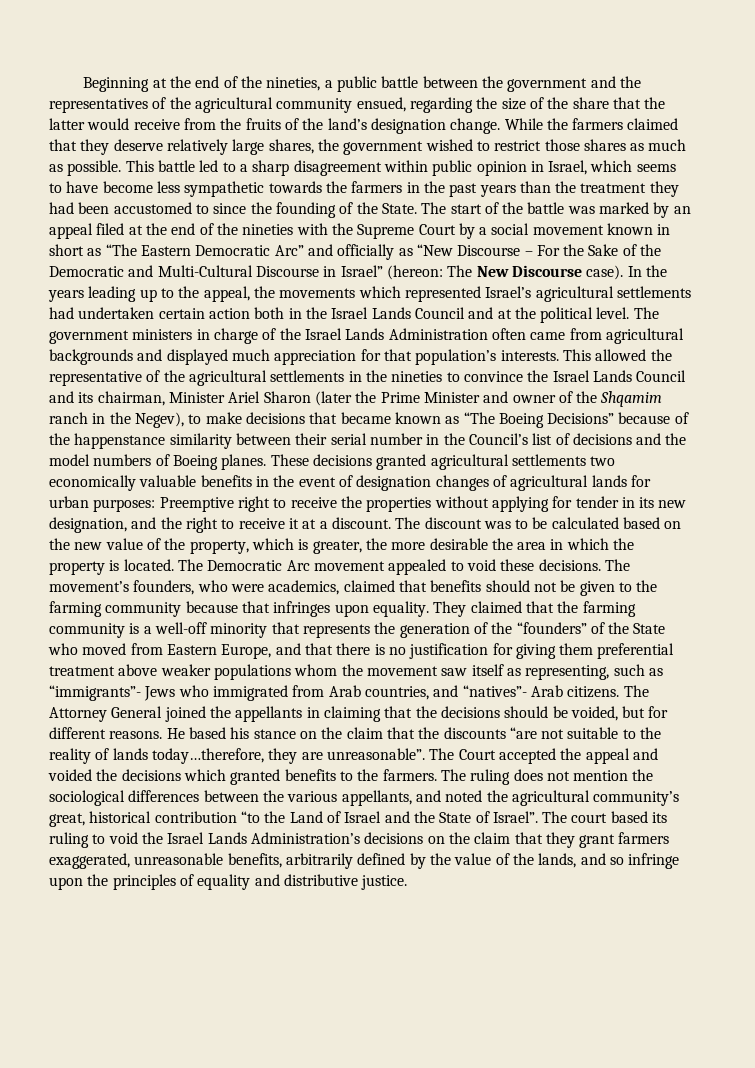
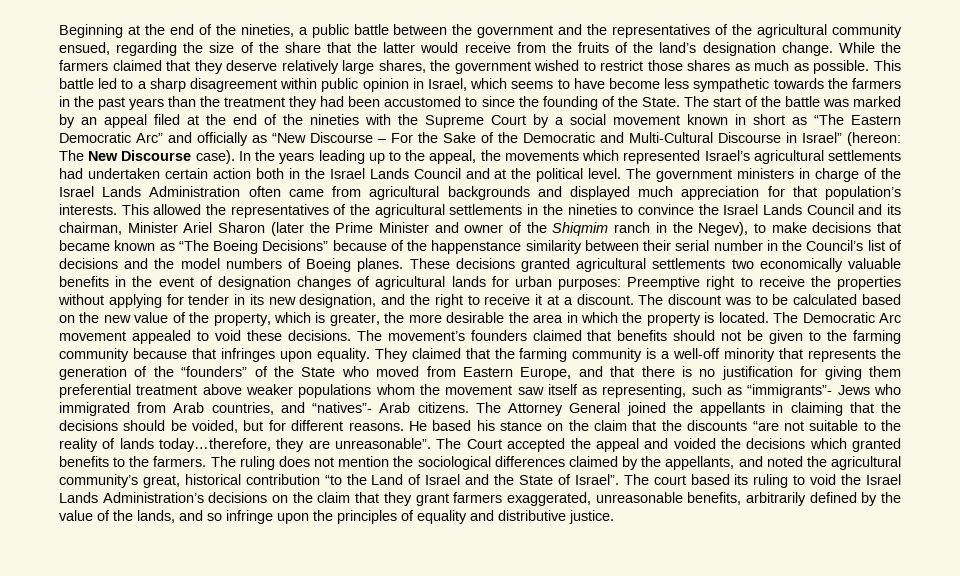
- This allowed the representative of the agricultural settlements in the nineties to convince the Israel Lands Council and its chairman, Minister Ariel Sharon (later the Prime Minister and owner of the Shqamim ranch in the Negev), to make decisions that became known as “The Boeing Decisions” because of the happenstance similarity between their serial number in the Council’s list of decisions and the model numbers of Boeing planes.
+ This allowed the representatives of the agricultural settlements in the nineties to convince the Israel Lands Council and its chairman, Minister Ariel Sharon (later the Prime Minister and owner of the Shiqmim ranch in the Negev), to make decisions that became known as “The Boeing Decisions” because of the happenstance similarity between their serial number in the Council’s list of decisions and the model numbers of Boeing planes.
- The movement’s founders, who were academics, claimed that benefits should not be given to the farming community because that infringes upon equality.
+ The movement’s founders claimed that benefits should not be given to the farming community because that infringes upon equality.
- The ruling does not mention the sociological differences between the various appellants, and noted the agricultural community’s great, historical contribution “to the Land of Israel and the State of Israel”.
+ The ruling does not mention the sociological differences claimed by the appellants, and noted the agricultural community’s great, historical contribution “to the Land of Israel and the State of Israel”.

